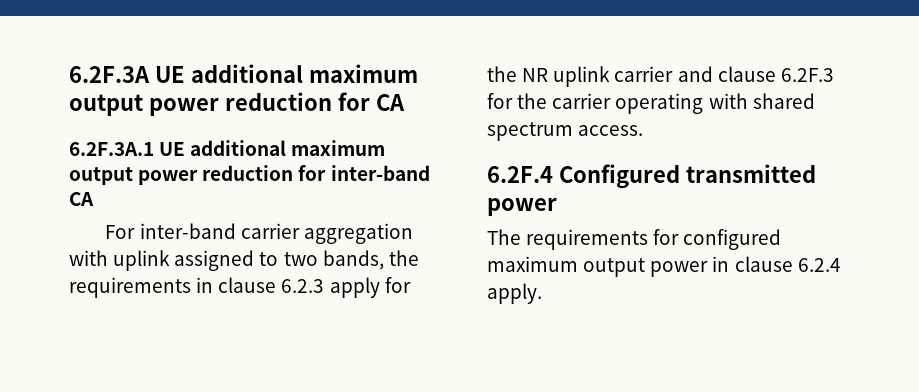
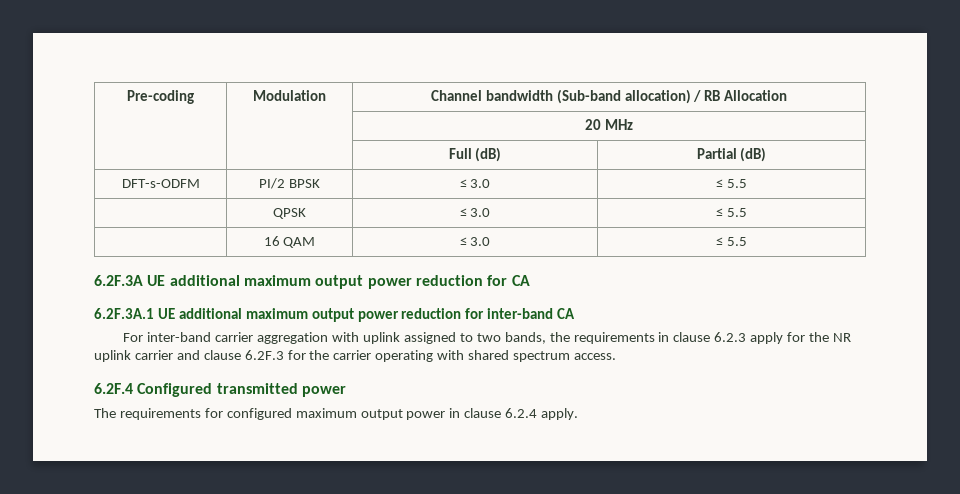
+ Pre-coding | Modulation | Channel bandwidth (Sub-band allocation) / RB Allocation
+ | | 20 MHz
+ | | Full (dB) | Partial (dB)
+ DFT-s-ODFM | PI/2 BPSK | ≤ 3.0 | ≤ 5.5
+ | QPSK | ≤ 3.0 | ≤ 5.5
+ | 16 QAM | ≤ 3.0 | ≤ 5.5

